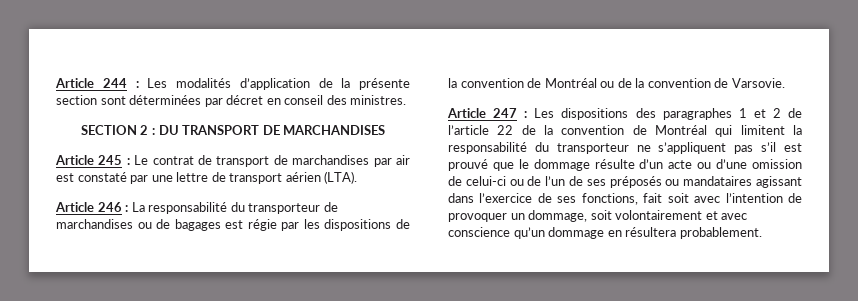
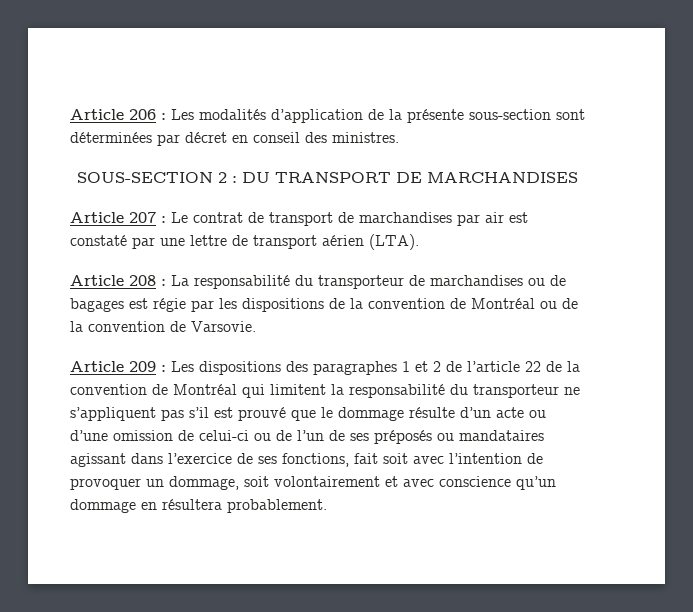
- Article 244 : Les modalités d’application de la présente section sont déterminées par décret en conseil des ministres.
+ Article 206 : Les modalités d’application de la présente sous-section sont déterminées par décret en conseil des ministres.
- SECTION 2 : DU TRANSPORT DE MARCHANDISES
+ SOUS-SECTION 2 : DU TRANSPORT DE MARCHANDISES
- Article 245 : Le contrat de transport de marchandises par air est constaté par une lettre de transport aérien (LTA).
+ Article 207 : Le contrat de transport de marchandises par air est constaté par une lettre de transport aérien (LTA).
- Article 246 : La responsabilité du transporteur de marchandises ou de bagages est régie par les dispositions de la convention de Montréal ou de la convention de Varsovie.
+ Article 208 : La responsabilité du transporteur de marchandises ou de bagages est régie par les dispositions de la convention de Montréal ou de la convention de Varsovie.
- Article 247 :
+ Article 209 :

